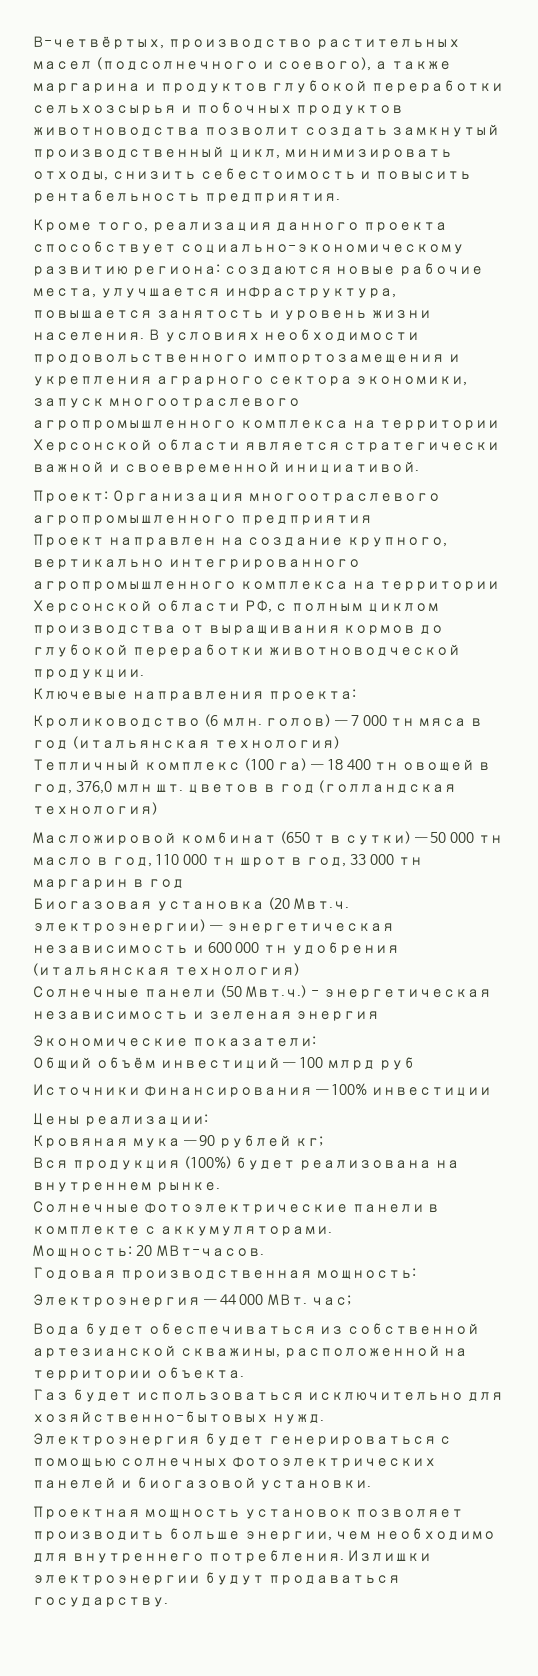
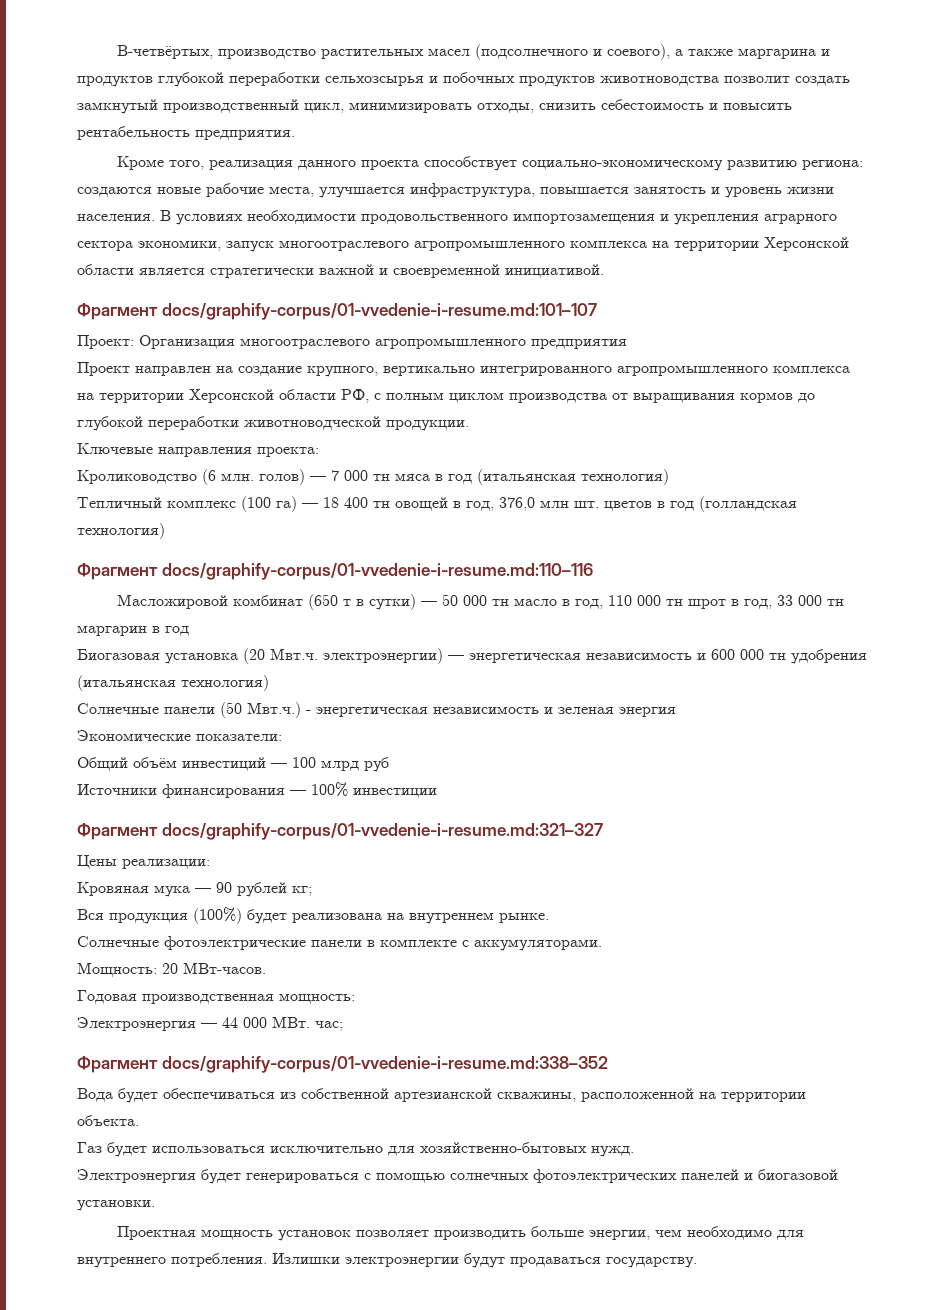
+ Фрагмент docs/graphify-corpus/01-vvedenie-i-resume.md:101–107
+ Фрагмент docs/graphify-corpus/01-vvedenie-i-resume.md:110–116
+ Фрагмент docs/graphify-corpus/01-vvedenie-i-resume.md:321–327
+ Фрагмент docs/graphify-corpus/01-vvedenie-i-resume.md:338–352

